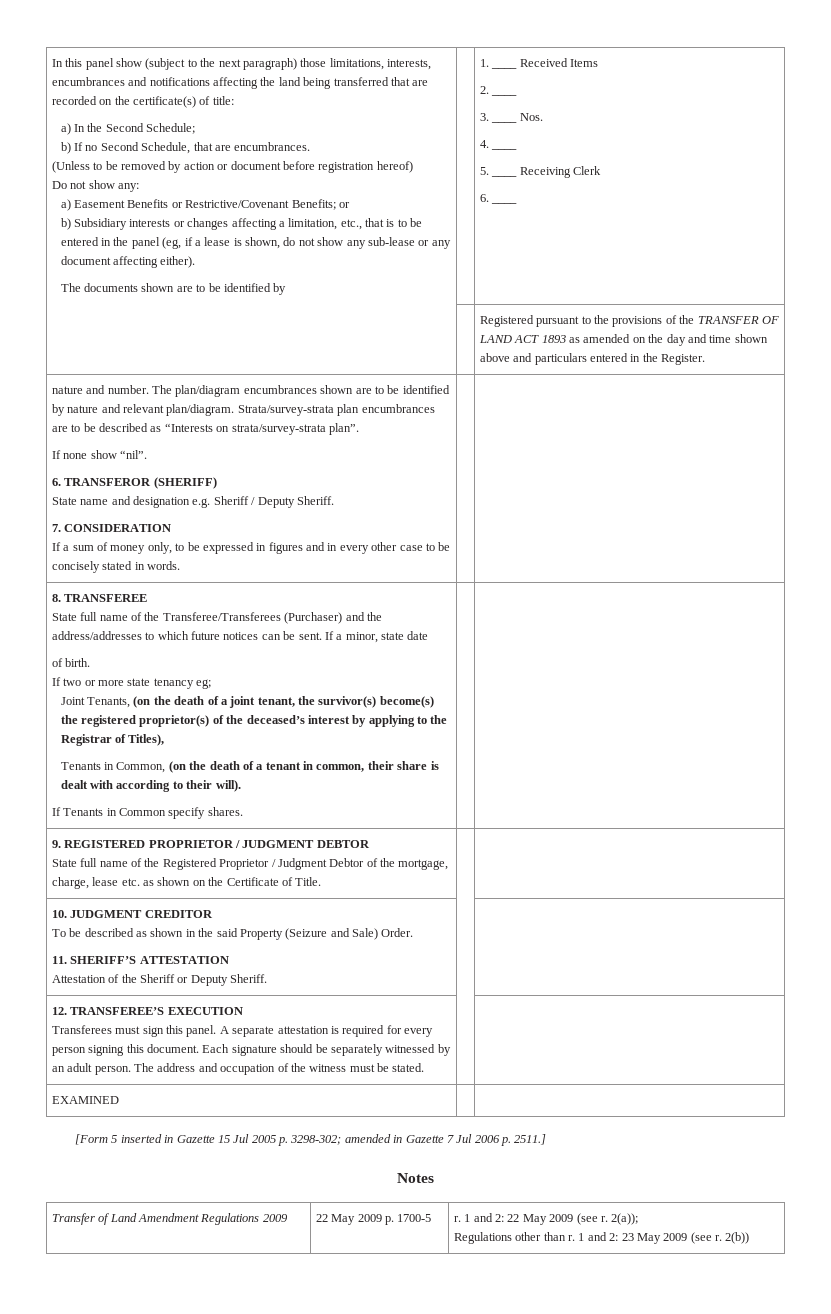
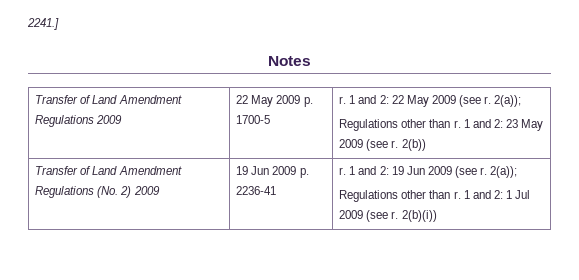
- In this panel show (subject to the next paragraph) those limitations, interests, encumbrances and notifications affecting the land being transferred that are recorded on the certificate(s) of title:
- a) In the Second Schedule;
- b) If no Second Schedule, that are encumbrances.
- (Unless to be removed by action or document before registration hereof)
- Do not show any:
- a) Easement Benefits or Restrictive/Covenant Benefits; or
- b) Subsidiary interests or changes affecting a limitation, etc., that is to be entered in the panel (eg, if a lease is shown, do not show any sub-lease or any document affecting either).
- The documents shown are to be identified by | | 1. ____ Received Items
- 2. ____
- 3. ____ Nos.
- 4. ____
- 5. ____ Receiving Clerk
- 6. ____
- | | Registered pursuant to the provisions of the TRANSFER OF LAND ACT 1893 as amended on the day and time shown above and particulars entered in the Register.
- nature and number. The plan/diagram encumbrances shown are to be identified by nature and relevant plan/diagram. Strata/survey-strata plan encumbrances are to be described as “Interests on strata/survey-strata plan”.
- If none show “nil”.
- 6. TRANSFEROR (SHERIFF)
- State name and designation e.g. Sheriff / Deputy Sheriff.
- 7. CONSIDERATION
- If a sum of money only, to be expressed in figures and in every other case to be concisely stated in words. | |
- 8. TRANSFEREE
- State full name of the Transferee/Transferees (Purchaser) and the address/addresses to which future notices can be sent. If a minor, state date
- of birth.
- If two or more state tenancy eg;
- Joint Tenants, (on the death of a joint tenant, the survivor(s) become(s) the registered proprietor(s) of the deceased’s interest by applying to the Registrar of Titles),
- Tenants in Common, (on the death of a tenant in common, their share is dealt with according to their will).
- If Tenants in Common specify shares. | |
- 9. REGISTERED PROPRIETOR / JUDGMENT DEBTOR
- State full name of the Registered Proprietor / Judgment Debtor of the mortgage, charge, lease etc. as shown on the Certificate of Title. | |
- 10. JUDGMENT CREDITOR
- To be described as shown in the said Property (Seizure and Sale) Order.
- 11. SHERIFF’S ATTESTATION
- Attestation of the Sheriff or Deputy Sheriff. | |
- 12. TRANSFEREE’S EXECUTION
- Transferees must sign this panel. A separate attestation is required for every person signing this document. Each signature should be separately witnessed by an adult person. The address and occupation of the witness must be stated. | |
- EXAMINED | |
- [Form 5 inserted in Gazette 15 Jul 2005 p. 3298-302; amended in Gazette 7 Jul 2006 p. 2511.]
+ 2241.]
+ Transfer of Land Amendment Regulations (No. 2) 2009 | 19 Jun 2009 p. 2236-41 | r. 1 and 2: 19 Jun 2009 (see r. 2(a));
+ Regulations other than r. 1 and 2: 1 Jul 2009 (see r. 2(b)(i))

